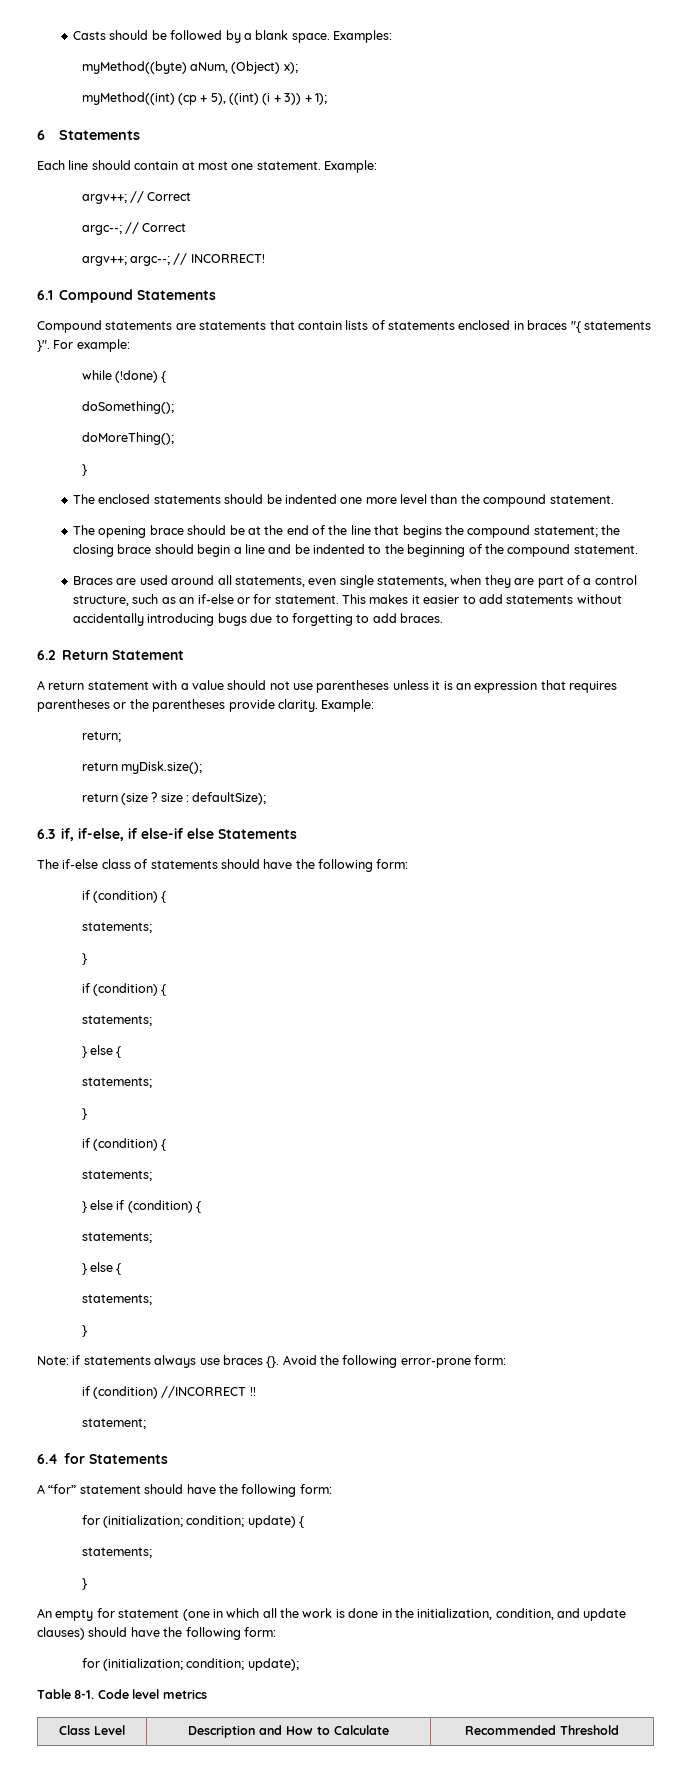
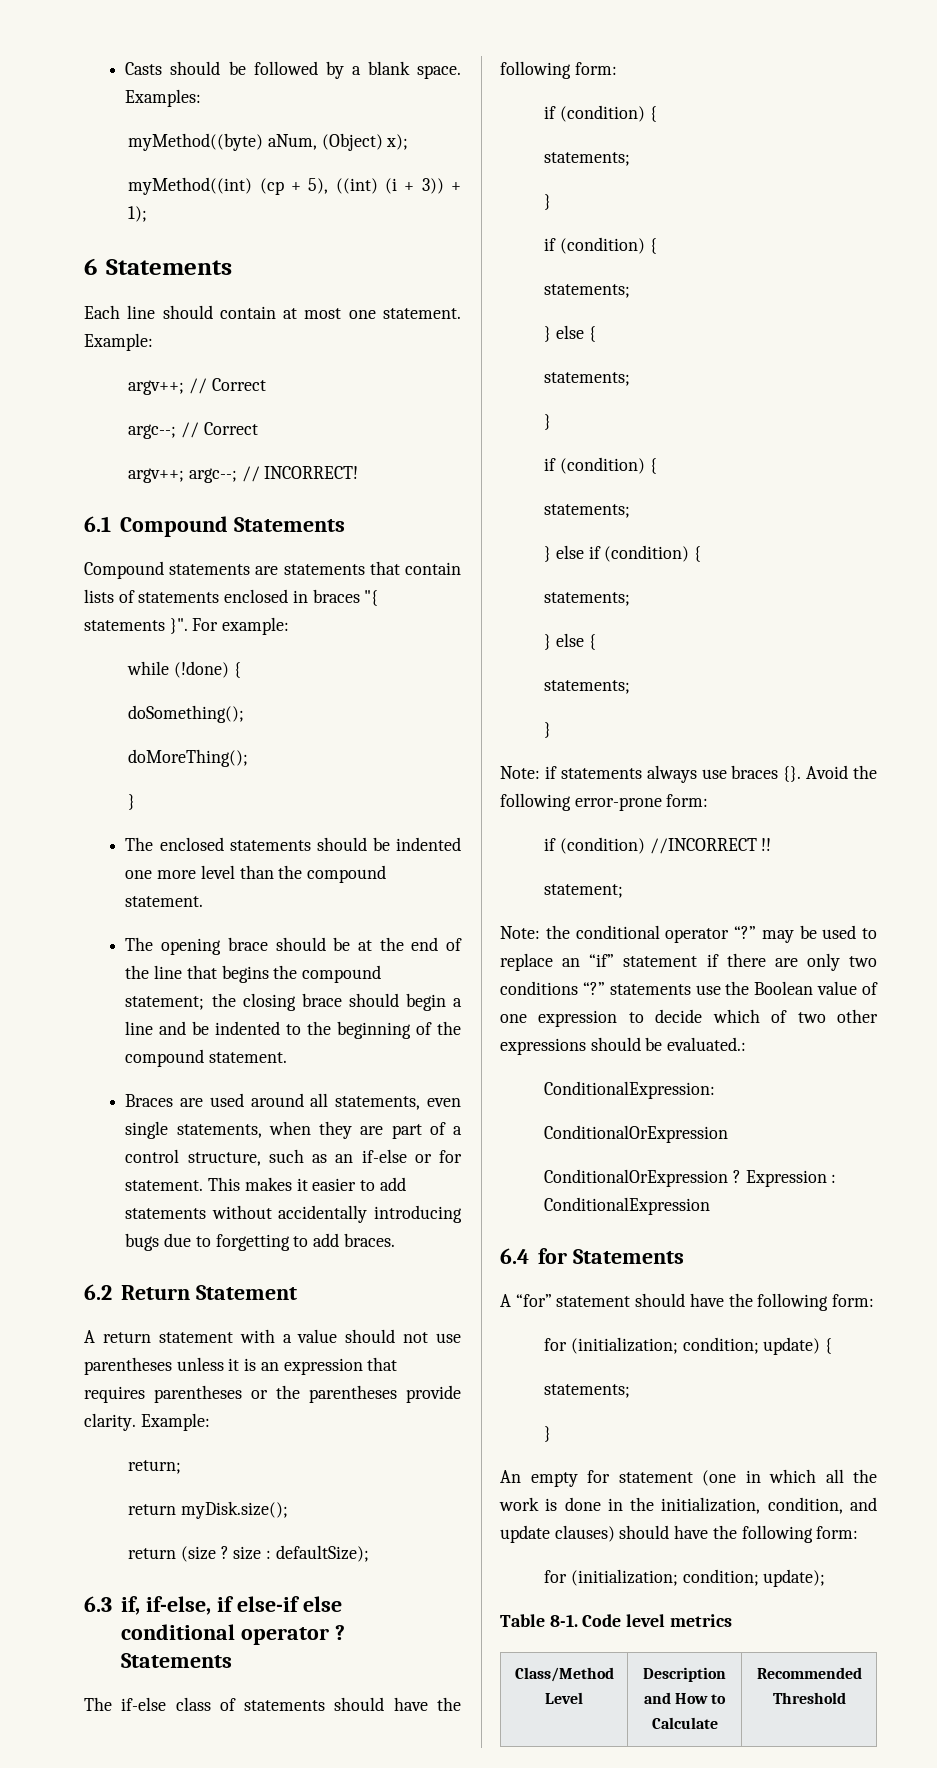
- 6.3 if, if-else, if else-if else Statements
+ 6.3 if, if-else, if else-if else conditional operator ? Statements
+ Note: the conditional operator “?” may be used to replace an “if” statement if there are only two conditions “?” statements use the Boolean value of one expression to decide which of two other expressions should be evaluated.:
+ ConditionalExpression:
+ ConditionalOrExpression
+ ConditionalOrExpression ? Expression : ConditionalExpression
- Class Level | Description and How to Calculate | Recommended Threshold
+ Class/Method Level | Description and How to Calculate | Recommended Threshold

